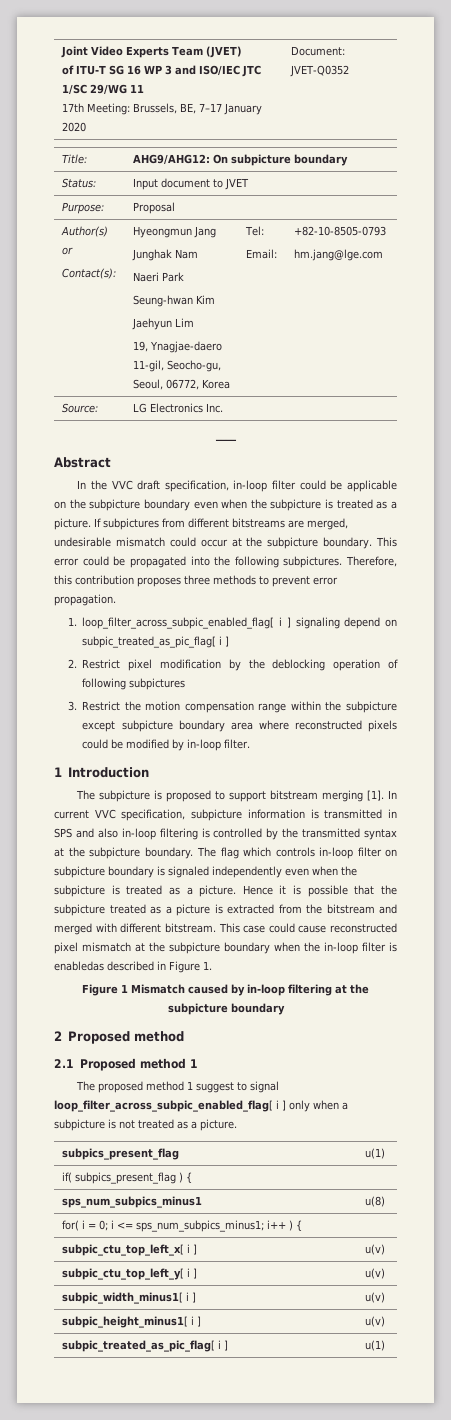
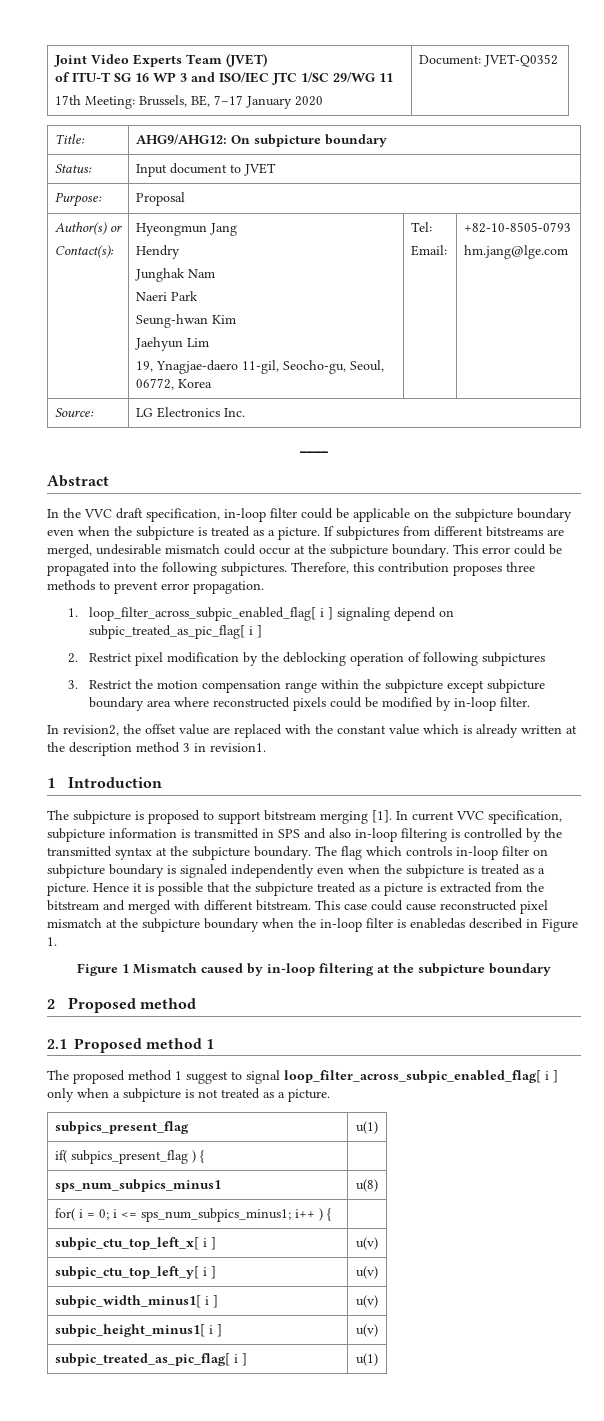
  Author(s) or
  Contact(s): | Hyeongmun Jang
+ Hendry
+ In revision2, the offset value are replaced with the constant value which is already written at the description method 3 in revision1.

